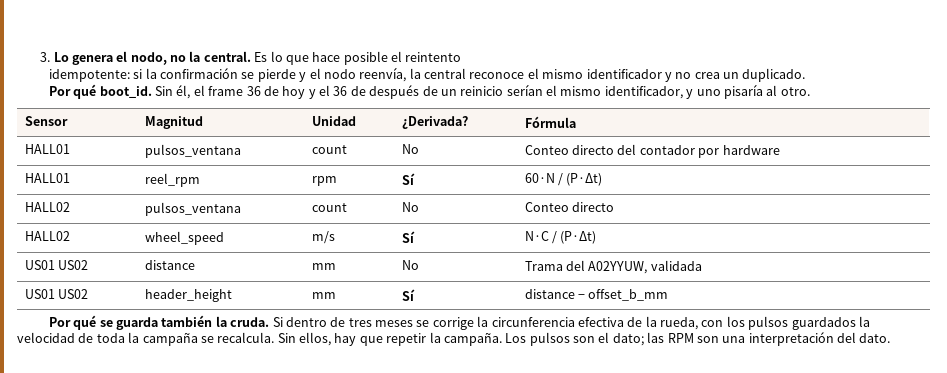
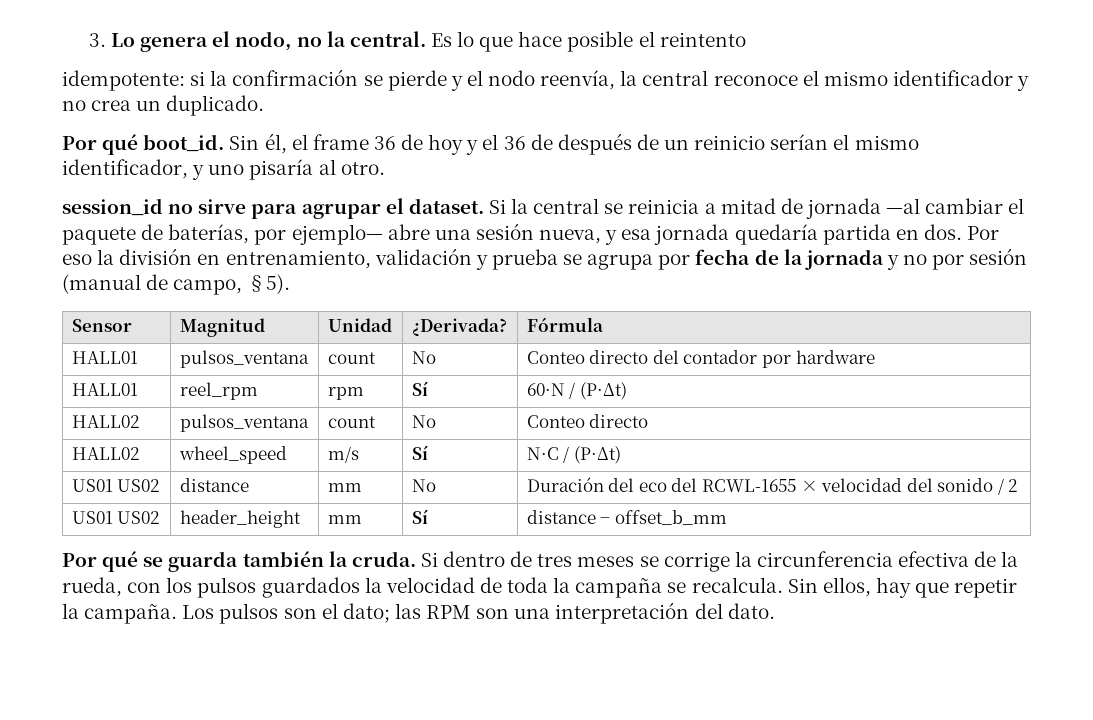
+ session_id no sirve para agrupar el dataset. Si la central se reinicia a mitad de jornada —al cambiar el paquete de baterías, por ejemplo— abre una sesión nueva, y esa jornada quedaría partida en dos. Por eso la división en entrenamiento, validación y prueba se agrupa por fecha de la jornada y no por sesión (manual de campo, §5).
- US01 US02 | distance | mm | No | Trama del A02YYUW, validada
+ US01 US02 | distance | mm | No | Duración del eco del RCWL-1655 × velocidad del sonido / 2

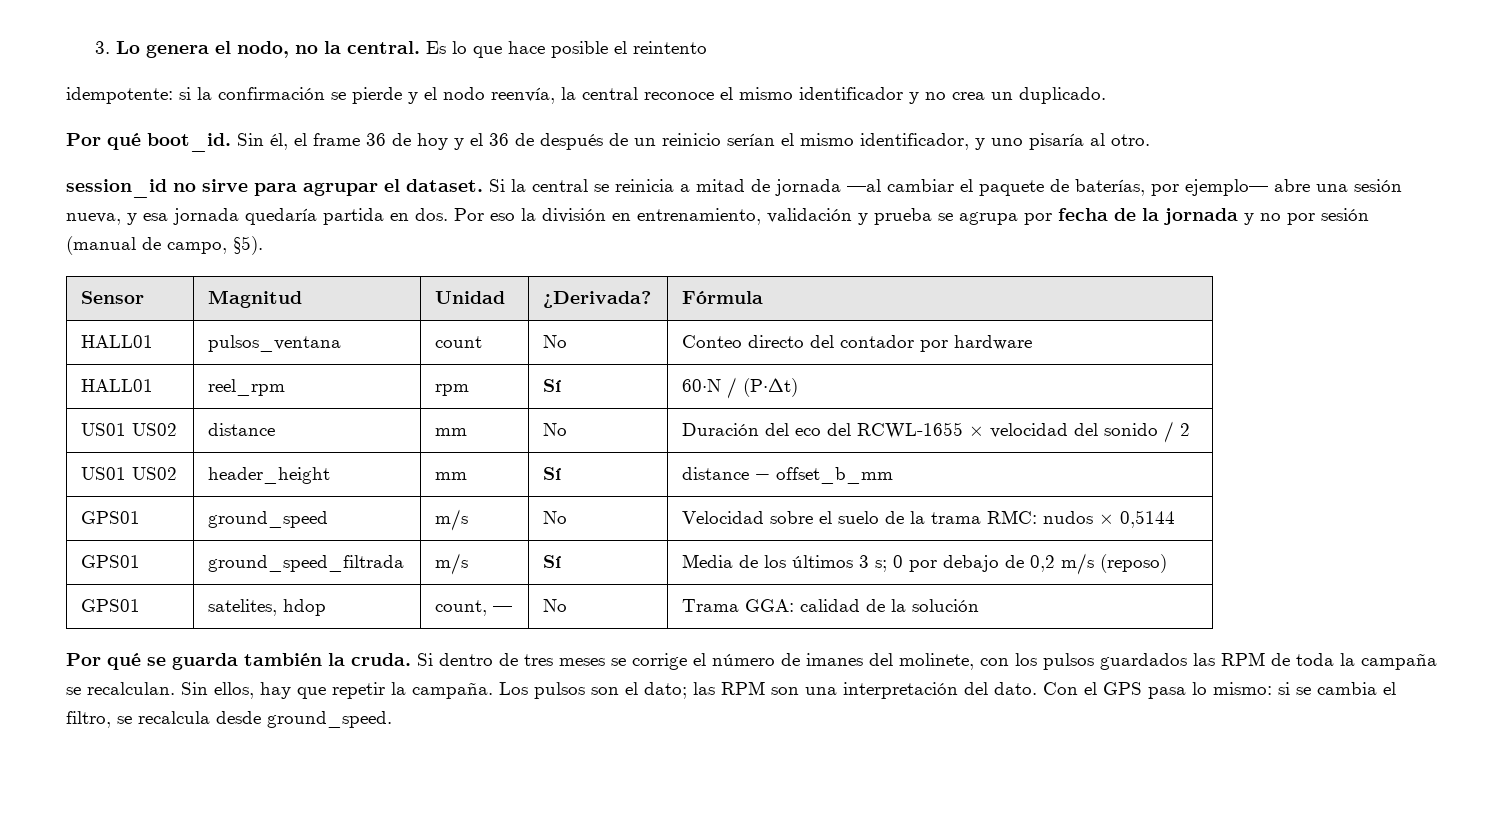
- HALL02 | pulsos_ventana | count | No | Conteo directo
- HALL02 | wheel_speed | m/s | Sí | N·C / (P·Δt)
+ GPS01 | ground_speed | m/s | No | Velocidad sobre el suelo de la trama RMC: nudos × 0,5144
+ GPS01 | ground_speed_filtrada | m/s | Sí | Media de los últimos 3 s; 0 por debajo de 0,2 m/s (reposo)
+ GPS01 | satelites, hdop | count, — | No | Trama GGA: calidad de la solución
- Si dentro de tres meses se corrige la circunferencia efectiva de la rueda, con los pulsos guardados la velocidad de toda la campaña se recalcula.
+ Si dentro de tres meses se corrige el número de imanes del molinete, con los pulsos guardados las RPM de toda la campaña se recalculan.
+ Con el GPS pasa lo mismo: si se cambia el filtro, se recalcula desde ground_speed.

